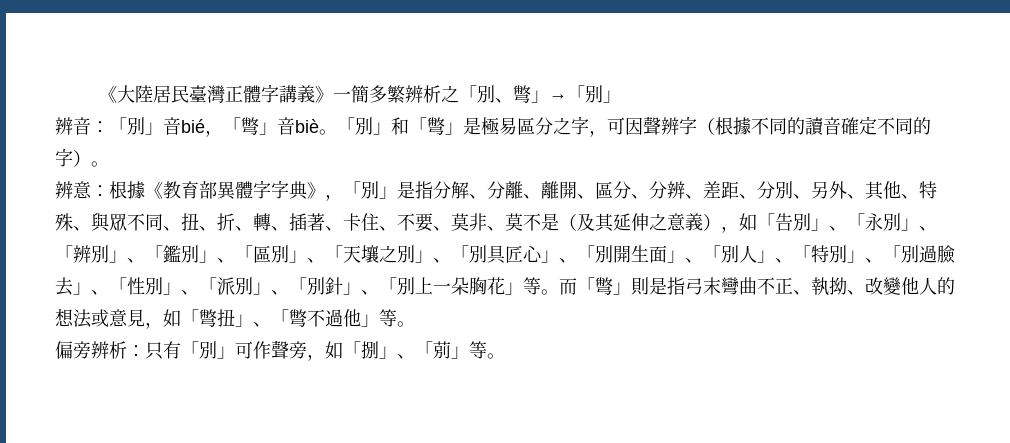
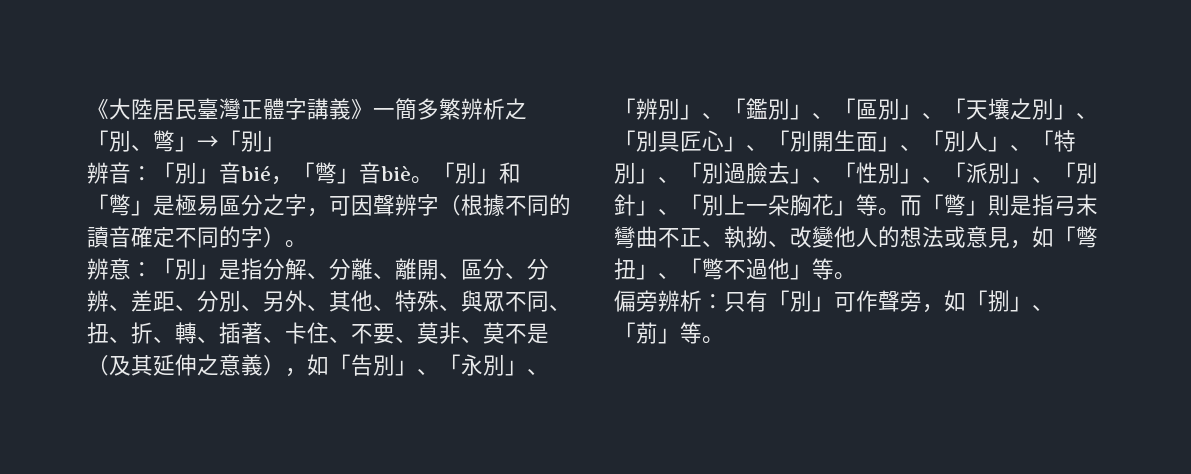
- 根據《教育部異體字字典》，「別」是指分解、分離、離開、區分、分辨、差距、分別、另外、其他、特殊、與眾不同、扭、折、轉、插著、卡住、不要、莫非、莫不是（及其延伸之意義），如「告別」、「永別」、「辨別」、「鑑別」、「區別」、「天壤之別」、「別具匠心」、「別開生面」、「別人」、「特別」、「別過臉去」、「性別」、「派別」、「別針」、「別上一朵胸花」等。
+ 「別」是指分解、分離、離開、區分、分辨、差距、分別、另外、其他、特殊、與眾不同、扭、折、轉、插著、卡住、不要、莫非、莫不是（及其延伸之意義），如「告別」、「永別」、「辨別」、「鑑別」、「區別」、「天壤之別」、「別具匠心」、「別開生面」、「別人」、「特別」、「別過臉去」、「性別」、「派別」、「別針」、「別上一朵胸花」等。

